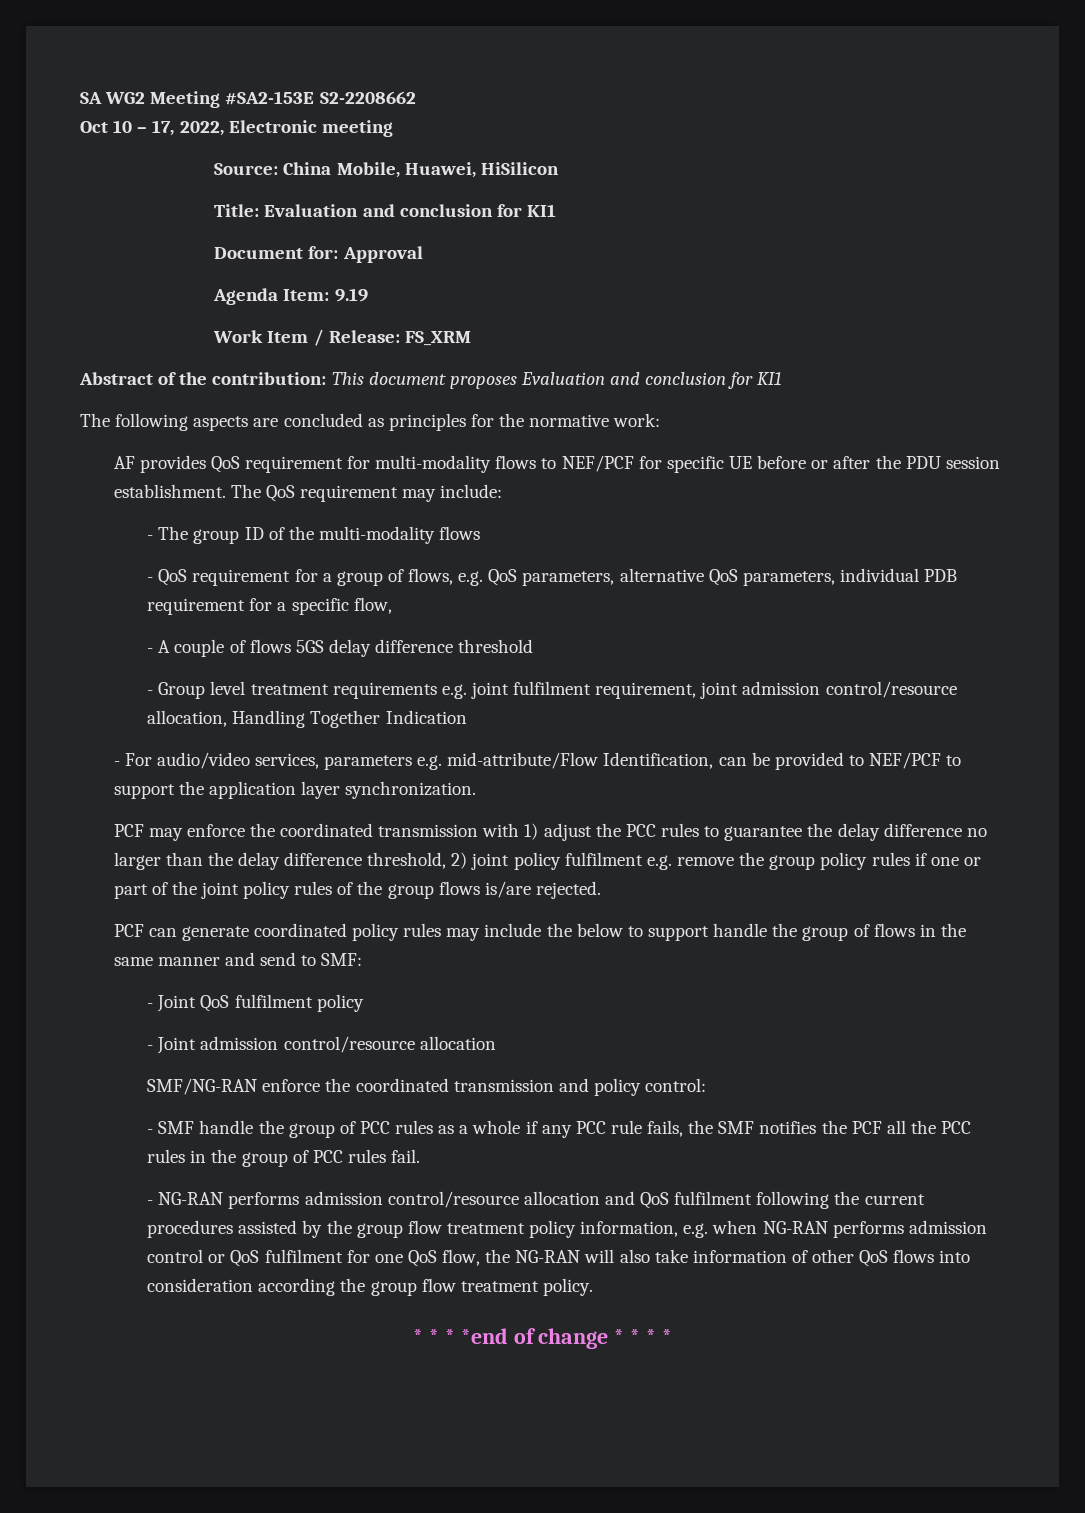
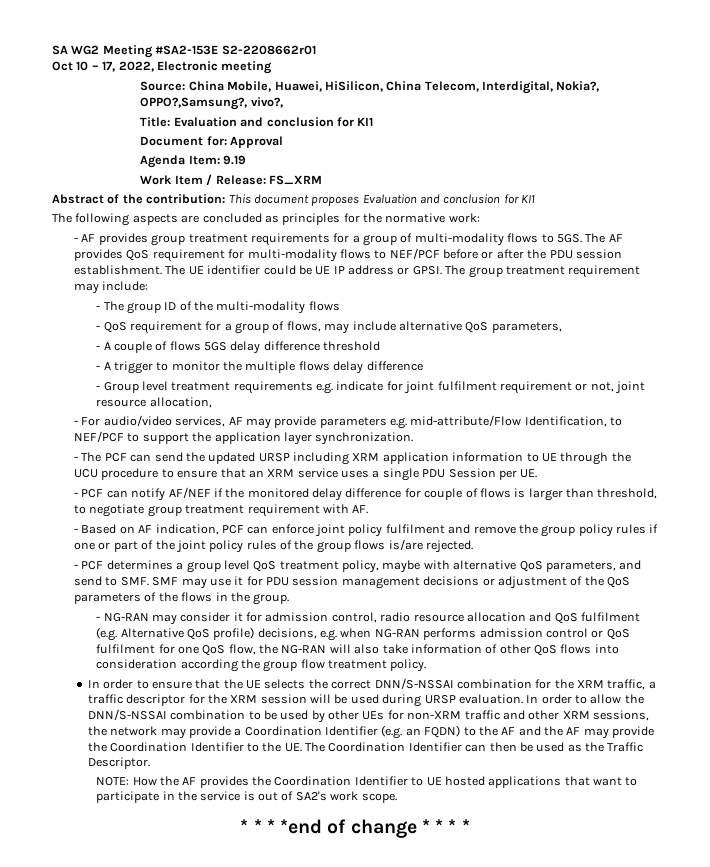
- SA WG2 Meeting #SA2-153E S2-2208662
+ SA WG2 Meeting #SA2-153E S2-2208662r01
- Source: China Mobile, Huawei, HiSilicon
+ Source: China Mobile, Huawei, HiSilicon, China Telecom, Interdigital, Nokia?, OPPO?,Samsung?, vivo?,
- AF provides QoS requirement for multi-modality flows to NEF/PCF for specific UE before or after the PDU session establishment.
+ - AF provides group treatment requirements for a group of multi-modality flows to 5GS. The AF provides QoS requirement for multi-modality flows to NEF/PCF before or after the PDU session establishment.
- The QoS requirement may include:
+ The UE identifier could be UE IP address or GPSI. The group treatment requirement may include:
- - QoS requirement for a group of flows, e.g. QoS parameters, alternative QoS parameters, individual PDB requirement for a specific flow,
+ - QoS requirement for a group of flows, may include alternative QoS parameters,
+ - A trigger to monitor the multiple flows delay difference
- - Group level treatment requirements e.g. joint fulfilment requirement, joint admission control/resource allocation, Handling Together Indication
+ - Group level treatment requirements e.g. indicate for joint fulfilment requirement or not, joint resource allocation,
- - For audio/video services, parameters e.g. mid-attribute/Flow Identification, can be provided to NEF/PCF to support the application layer synchronization.
+ - For audio/video services, AF may provide parameters e.g. mid-attribute/Flow Identification, to NEF/PCF to support the application layer synchronization.
- PCF may enforce the coordinated transmission with 1) adjust the PCC rules to guarantee the delay difference no larger than the delay difference threshold, 2) joint policy fulfilment e.g. remove the group policy rules if one or part of the joint policy rules of the group flows is/are rejected.
+ - The PCF can send the updated URSP including XRM application information to UE through the UCU procedure to ensure that an XRM service uses a single PDU Session per UE.
+ - PCF can notify AF/NEF if the monitored delay difference for couple of flows is larger than threshold, to negotiate group treatment requirement with AF.
+ - Based on AF indication, PCF can enforce joint policy fulfilment and remove the group policy rules if one or part of the joint policy rules of the group flows is/are rejected.
- PCF can generate coordinated policy rules may include the below to support handle the group of flows in the same manner and send to SMF:
- - Joint QoS fulfilment policy
- - Joint admission control/resource allocation
- SMF/NG-RAN enforce the coordinated transmission and policy control:
- - SMF handle the group of PCC rules as a whole if any PCC rule fails, the SMF notifies the PCF all the PCC rules in the group of PCC rules fail.
- - NG-RAN performs admission control/resource allocation and QoS fulfilment following the current procedures assisted by the group flow treatment policy information, e.g. when NG-RAN performs admission control or QoS fulfilment for one QoS flow, the NG-RAN will also take information of other QoS flows into consideration according the group flow treatment policy.
+ - PCF determines a group level QoS treatment policy, maybe with alternative QoS parameters, and send to SMF. SMF may use it for PDU session management decisions or adjustment of the QoS parameters of the flows in the group.
+ - NG-RAN may consider it for admission control, radio resource allocation and QoS fulfilment (e.g. Alternative QoS profile) decisions, e.g. when NG-RAN performs admission control or QoS fulfilment for one QoS flow, the NG-RAN will also take information of other QoS flows into consideration according the group flow treatment policy.
+ In order to ensure that the UE selects the correct DNN/S-NSSAI combination for the XRM traffic, a traffic descriptor for the XRM session will be used during URSP evaluation. In order to allow the DNN/S-NSSAI combination to be used by other UEs for non-XRM traffic and other XRM sessions, the network may provide a Coordination Identifier (e.g. an FQDN) to the AF and the AF may provide the Coordination Identifier to the UE. The Coordination Identifier can then be used as the Traffic Descriptor.
+ NOTE: How the AF provides the Coordination Identifier to UE hosted applications that want to participate in the service is out of SA2's work scope.

